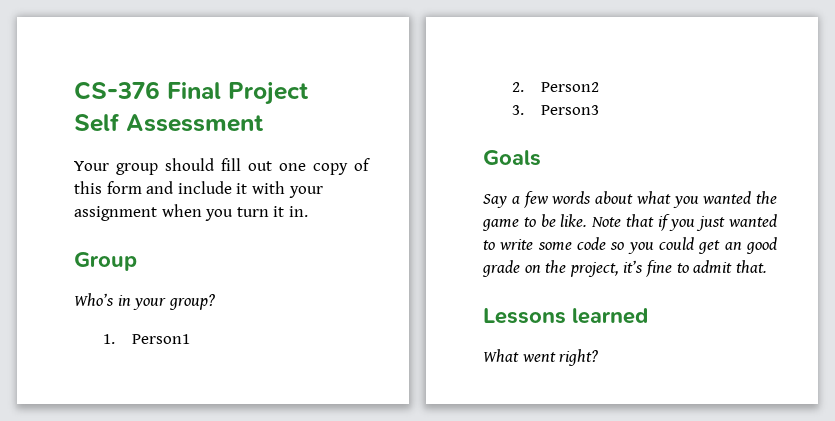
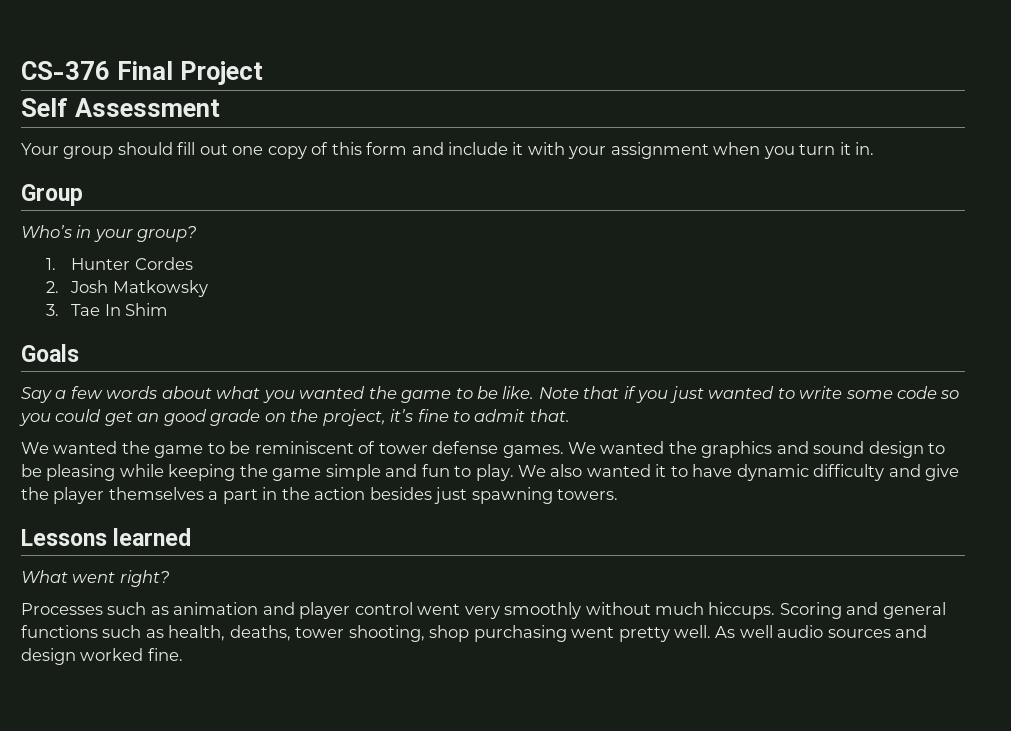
- 1. Person1
+ 1. Hunter Cordes
- 2. Person2
+ 2. Josh Matkowsky
- 3. Person3
+ 3. Tae In Shim
+ We wanted the game to be reminiscent of tower defense games. We wanted the graphics and sound design to be pleasing while keeping the game simple and fun to play. We also wanted it to have dynamic difficulty and give the player themselves a part in the action besides just spawning towers.
+ Processes such as animation and player control went very smoothly without much hiccups. Scoring and general functions such as health, deaths, tower shooting, shop purchasing went pretty well. As well audio sources and design worked fine.

